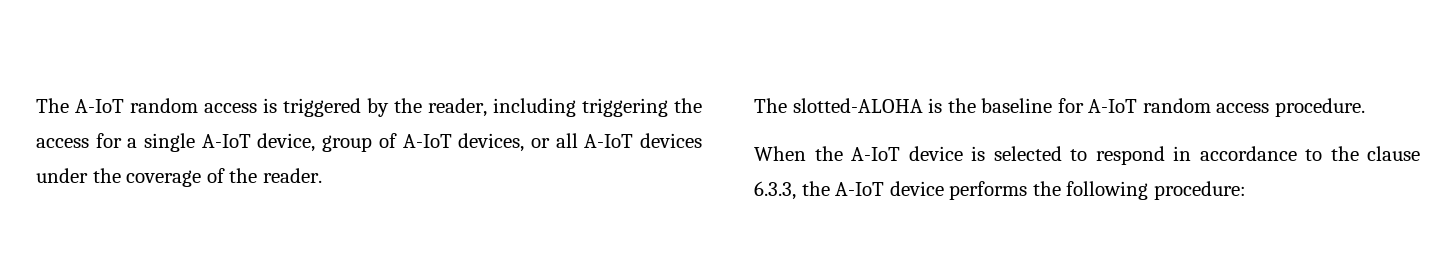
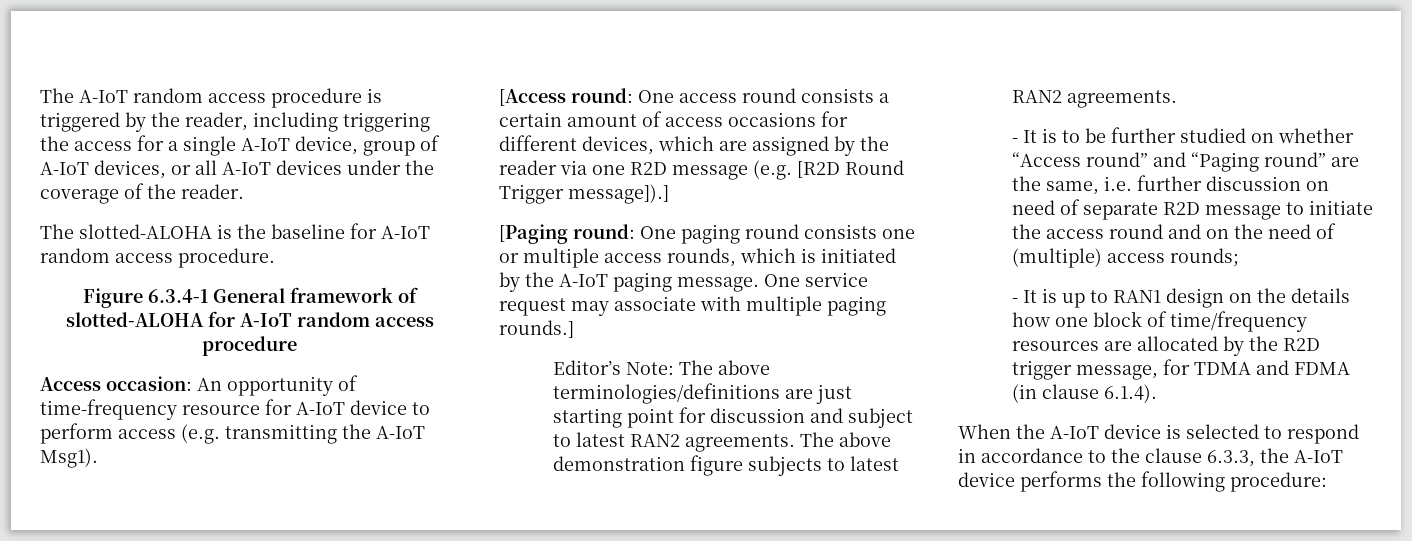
- The A-IoT random access is triggered by the reader, including triggering the access for a single A-IoT device, group of A-IoT devices, or all A-IoT devices under the coverage of the reader.
+ The A-IoT random access procedure is triggered by the reader, including triggering the access for a single A-IoT device, group of A-IoT devices, or all A-IoT devices under the coverage of the reader.
+ Figure 6.3.4-1 General framework of slotted-ALOHA for A-IoT random access procedure
+ Access occasion: An opportunity of time-frequency resource for A-IoT device to perform access (e.g. transmitting the A-IoT Msg1).
+ [Access round: One access round consists a certain amount of access occasions for different devices, which are assigned by the reader via one R2D message (e.g. [R2D Round Trigger message]).]
+ [Paging round: One paging round consists one or multiple access rounds, which is initiated by the A-IoT paging message. One service request may associate with multiple paging rounds.]
+ Editor’s Note: The above terminologies/definitions are just starting point for discussion and subject to latest RAN2 agreements. The above demonstration figure subjects to latest RAN2 agreements.
+ - It is to be further studied on whether “Access round” and “Paging round” are the same, i.e. further discussion on need of separate R2D message to initiate the access round and on the need of (multiple) access rounds;
+ - It is up to RAN1 design on the details how one block of time/frequency resources are allocated by the R2D trigger message, for TDMA and FDMA (in clause 6.1.4).

